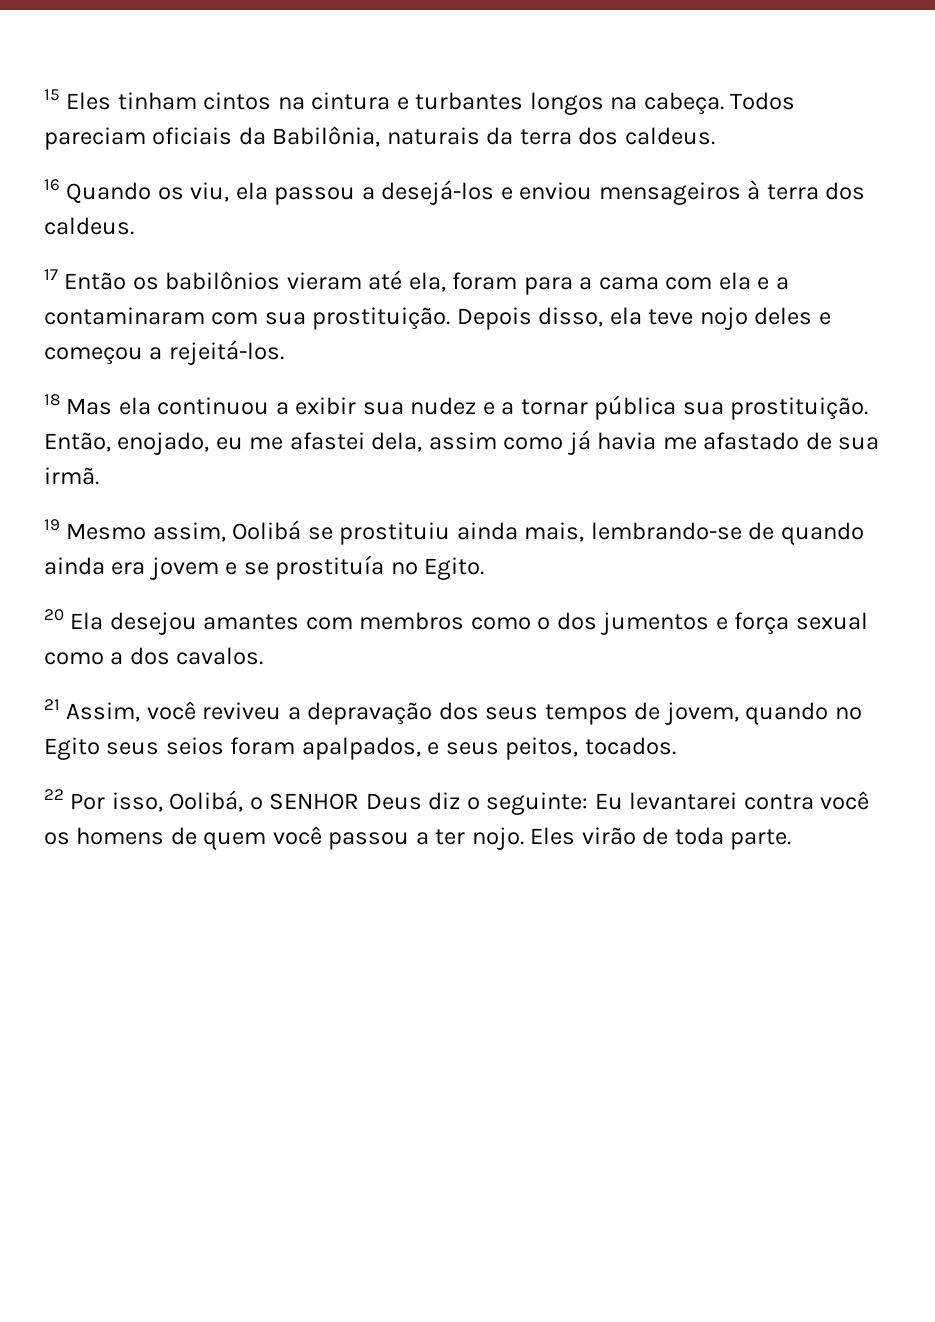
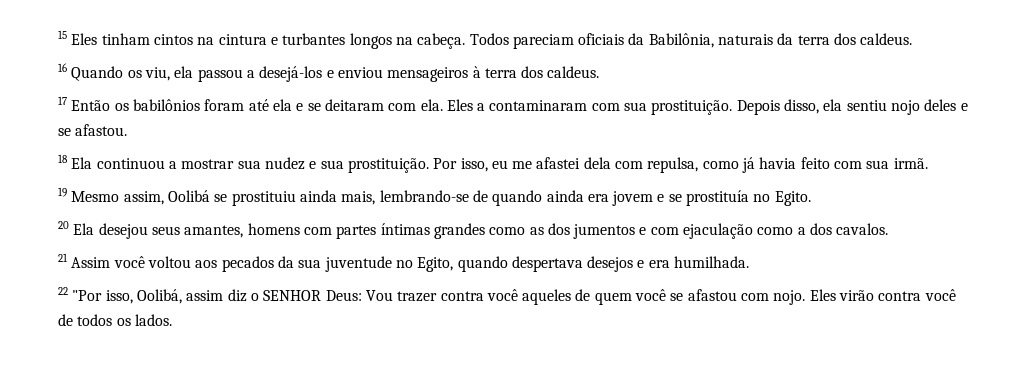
- 17 Então os babilônios vieram até ela, foram para a cama com ela e a contaminaram com sua prostituição.
+ 17 Então os babilônios foram até ela e se deitaram com ela. Eles a contaminaram com sua prostituição.
- Depois disso, ela teve nojo deles e começou a rejeitá-los.
+ Depois disso, ela sentiu nojo deles e se afastou.
- 18 Mas ela continuou a exibir sua nudez e a tornar pública sua prostituição. Então, enojado, eu me afastei dela, assim como já havia me afastado de sua irmã.
+ 18 Ela continuou a mostrar sua nudez e sua prostituição. Por isso, eu me afastei dela com repulsa, como já havia feito com sua irmã.
- 20 Ela desejou amantes com membros como o dos jumentos e força sexual como a dos cavalos.
+ 20 Ela desejou seus amantes, homens com partes íntimas grandes como as dos jumentos e com ejaculação como a dos cavalos.
- 21 Assim, você reviveu a depravação dos seus tempos de jovem, quando no Egito seus seios foram apalpados, e seus peitos, tocados.
+ 21 Assim você voltou aos pecados da sua juventude no Egito, quando despertava desejos e era humilhada.
- 22 Por isso, Oolibá, o SENHOR Deus diz o seguinte: Eu levantarei contra você os homens de quem você passou a ter nojo. Eles virão de toda parte.
+ 22 "Por isso, Oolibá, assim diz o SENHOR Deus: Vou trazer contra você aqueles de quem você se afastou com nojo. Eles virão contra você de todos os lados.

